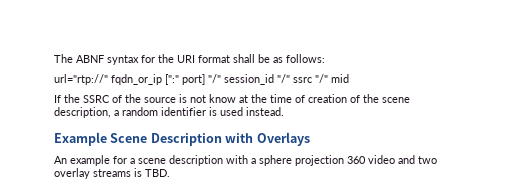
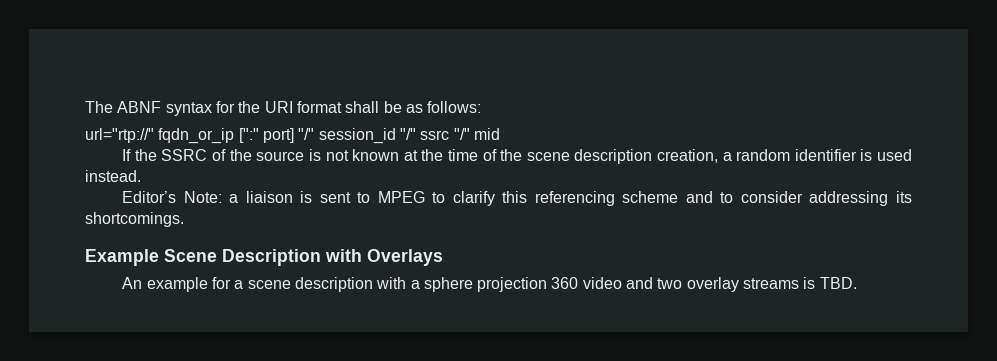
- If the SSRC of the source is not know at the time of creation of the scene description, a random identifier is used instead.
+ If the SSRC of the source is not known at the time of the scene description creation, a random identifier is used instead.
+ Editor’s Note: a liaison is sent to MPEG to clarify this referencing scheme and to consider addressing its shortcomings.

